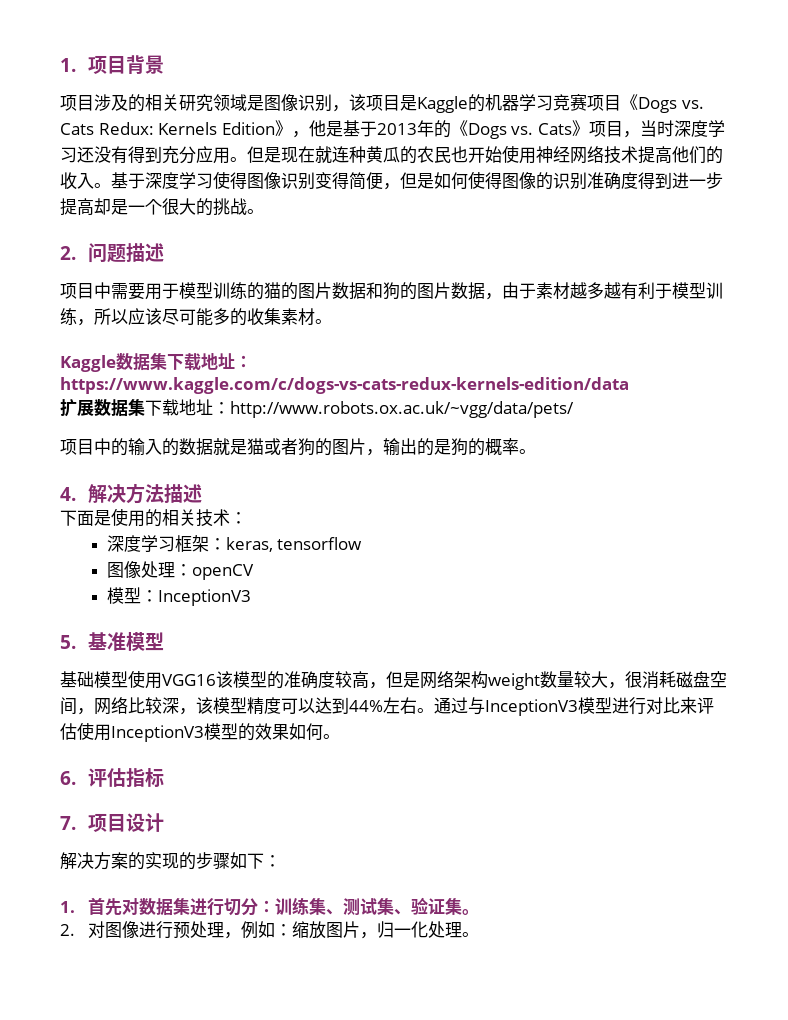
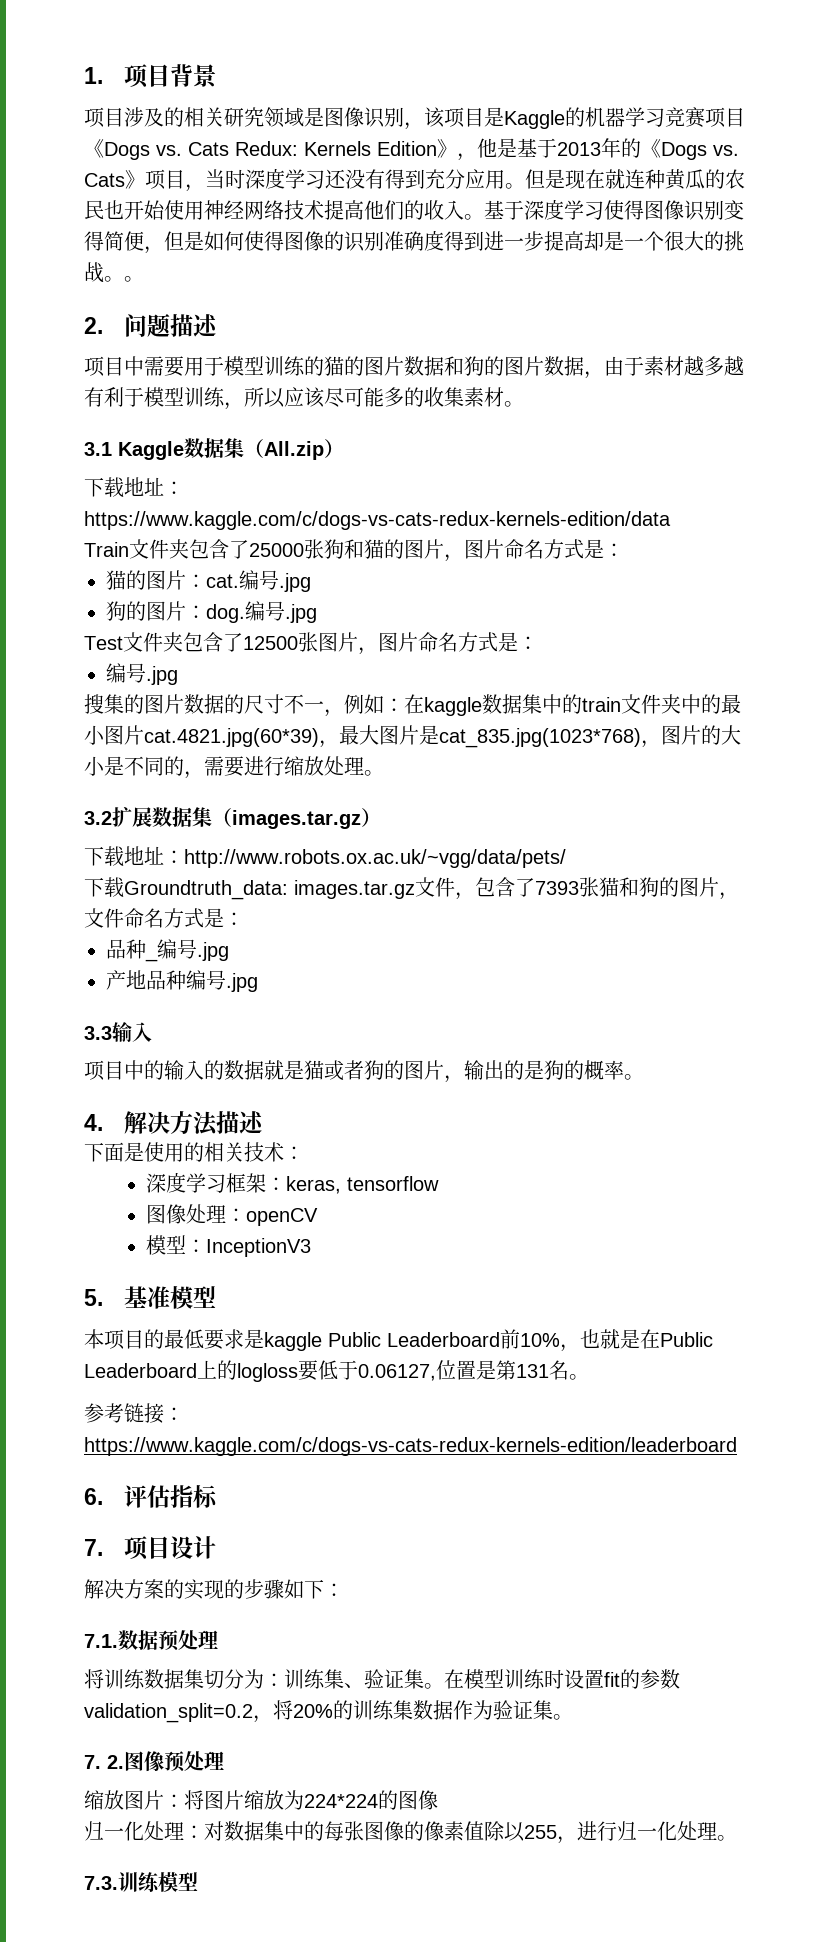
- 基于深度学习使得图像识别变得简便，但是如何使得图像的识别准确度得到进一步提高却是一个很大的挑战。
+ 基于深度学习使得图像识别变得简便，但是如何使得图像的识别准确度得到进一步提高却是一个很大的挑战。。
- Kaggle数据集下载地址：https://www.kaggle.com/c/dogs-vs-cats-redux-kernels-edition/data
+ 3.1 Kaggle数据集（All.zip）
+ 下载地址：https://www.kaggle.com/c/dogs-vs-cats-redux-kernels-edition/data
- 扩展数据集下载地址：http://www.robots.ox.ac.uk/~vgg/data/pets/
+ Train文件夹包含了25000张狗和猫的图片，图片命名方式是：
+ 猫的图片：cat.编号.jpg
+ 狗的图片：dog.编号.jpg
+ Test文件夹包含了12500张图片，图片命名方式是：
+ 编号.jpg
+ 搜集的图片数据的尺寸不一，例如：在kaggle数据集中的train文件夹中的最小图片cat.4821.jpg(60*39)，最大图片是cat_835.jpg(1023*768)，图片的大小是不同的，需要进行缩放处理。
+ 3.2扩展数据集（images.tar.gz）
+ 下载地址：http://www.robots.ox.ac.uk/~vgg/data/pets/
+ 下载Groundtruth_data: images.tar.gz文件，包含了7393张猫和狗的图片，文件命名方式是：
+ 品种_编号.jpg
+ 产地品种编号.jpg
+ 3.3输入
- 基础模型使用VGG16该模型的准确度较高，但是网络架构weight数量较大，很消耗磁盘空间，网络比较深，该模型精度可以达到44%左右。通过与InceptionV3模型进行对比来评估使用InceptionV3模型的效果如何。
+ 本项目的最低要求是kaggle Public Leaderboard前10%，也就是在Public Leaderboard上的logloss要低于0.06127,位置是第131名。
+ 参考链接：https://www.kaggle.com/c/dogs-vs-cats-redux-kernels-edition/leaderboard
- 1.首先对数据集进行切分：训练集、测试集、验证集。
- 2.对图像进行预处理，例如：缩放图片，归一化处理。
+ 7.1.数据预处理
+ 将训练数据集切分为：训练集、验证集。在模型训练时设置fit的参数validation_split=0.2，将20%的训练集数据作为验证集。
+ 7. 2.图像预处理
+ 缩放图片：将图片缩放为224*224的图像
+ 归一化处理：对数据集中的每张图像的像素值除以255，进行归一化处理。
+ 7.3.训练模型

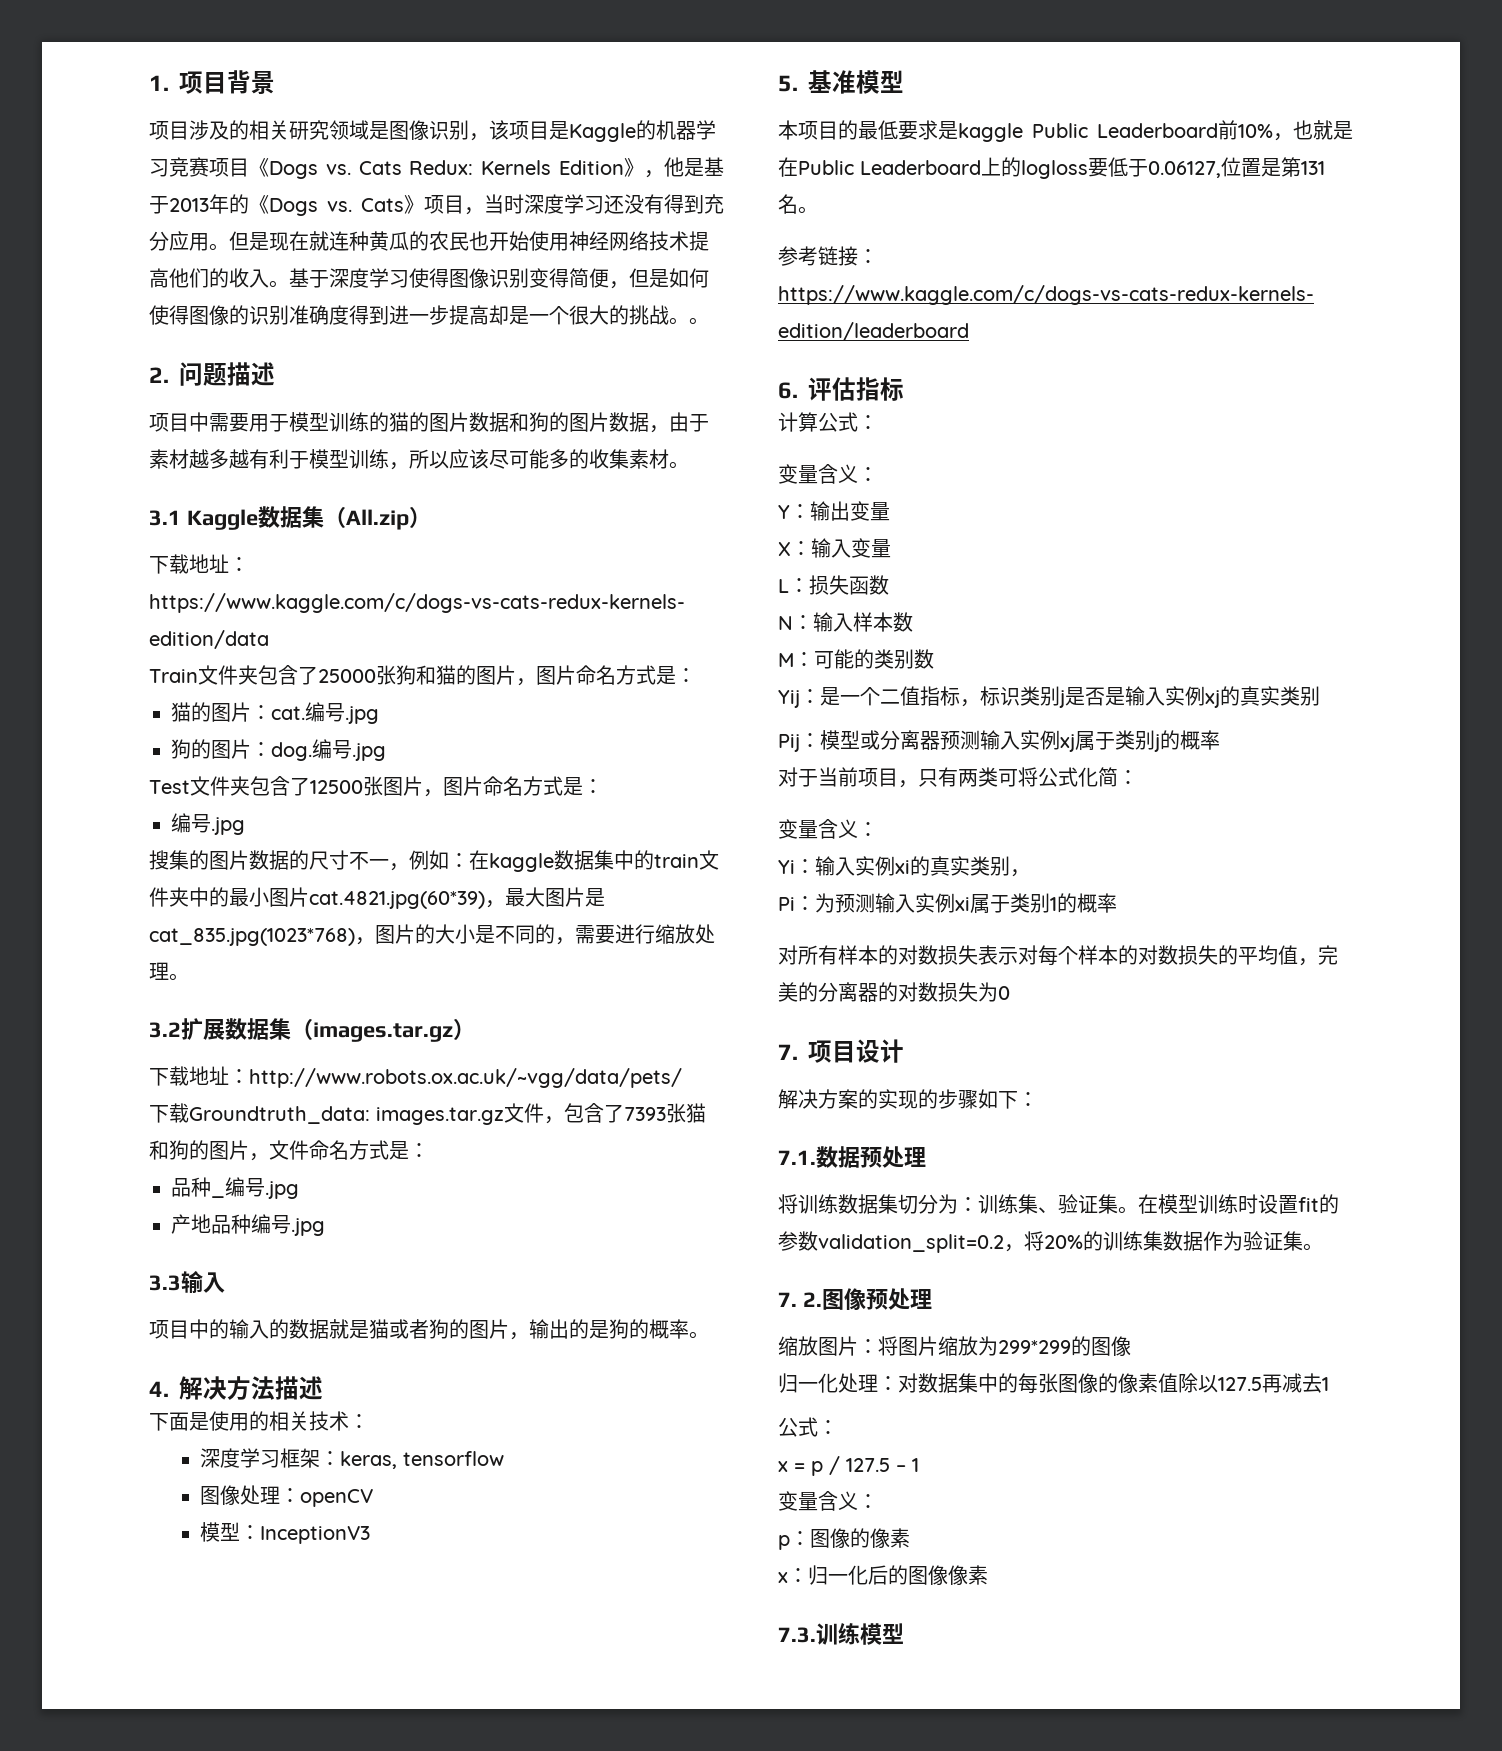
+ 计算公式：
+ 变量含义：
+ Y：输出变量
+ X：输入变量
+ L：损失函数
+ N：输入样本数
+ M：可能的类别数
+ Yij：是一个二值指标，标识类别j是否是输入实例xj的真实类别
+ Pij：模型或分离器预测输入实例xj属于类别j的概率
+ 对于当前项目，只有两类可将公式化简：
+ 变量含义：
+ Yi：输入实例xi的真实类别，
+ Pi：为预测输入实例xi属于类别1的概率
+ 对所有样本的对数损失表示对每个样本的对数损失的平均值，完美的分离器的对数损失为0
- 缩放图片：将图片缩放为224*224的图像
+ 缩放图片：将图片缩放为299*299的图像
- 归一化处理：对数据集中的每张图像的像素值除以255，进行归一化处理。
+ 归一化处理：对数据集中的每张图像的像素值除以127.5再减去1
+ 公式：
+ x = p / 127.5 – 1
+ 变量含义：
+ p：图像的像素
+ x：归一化后的图像像素

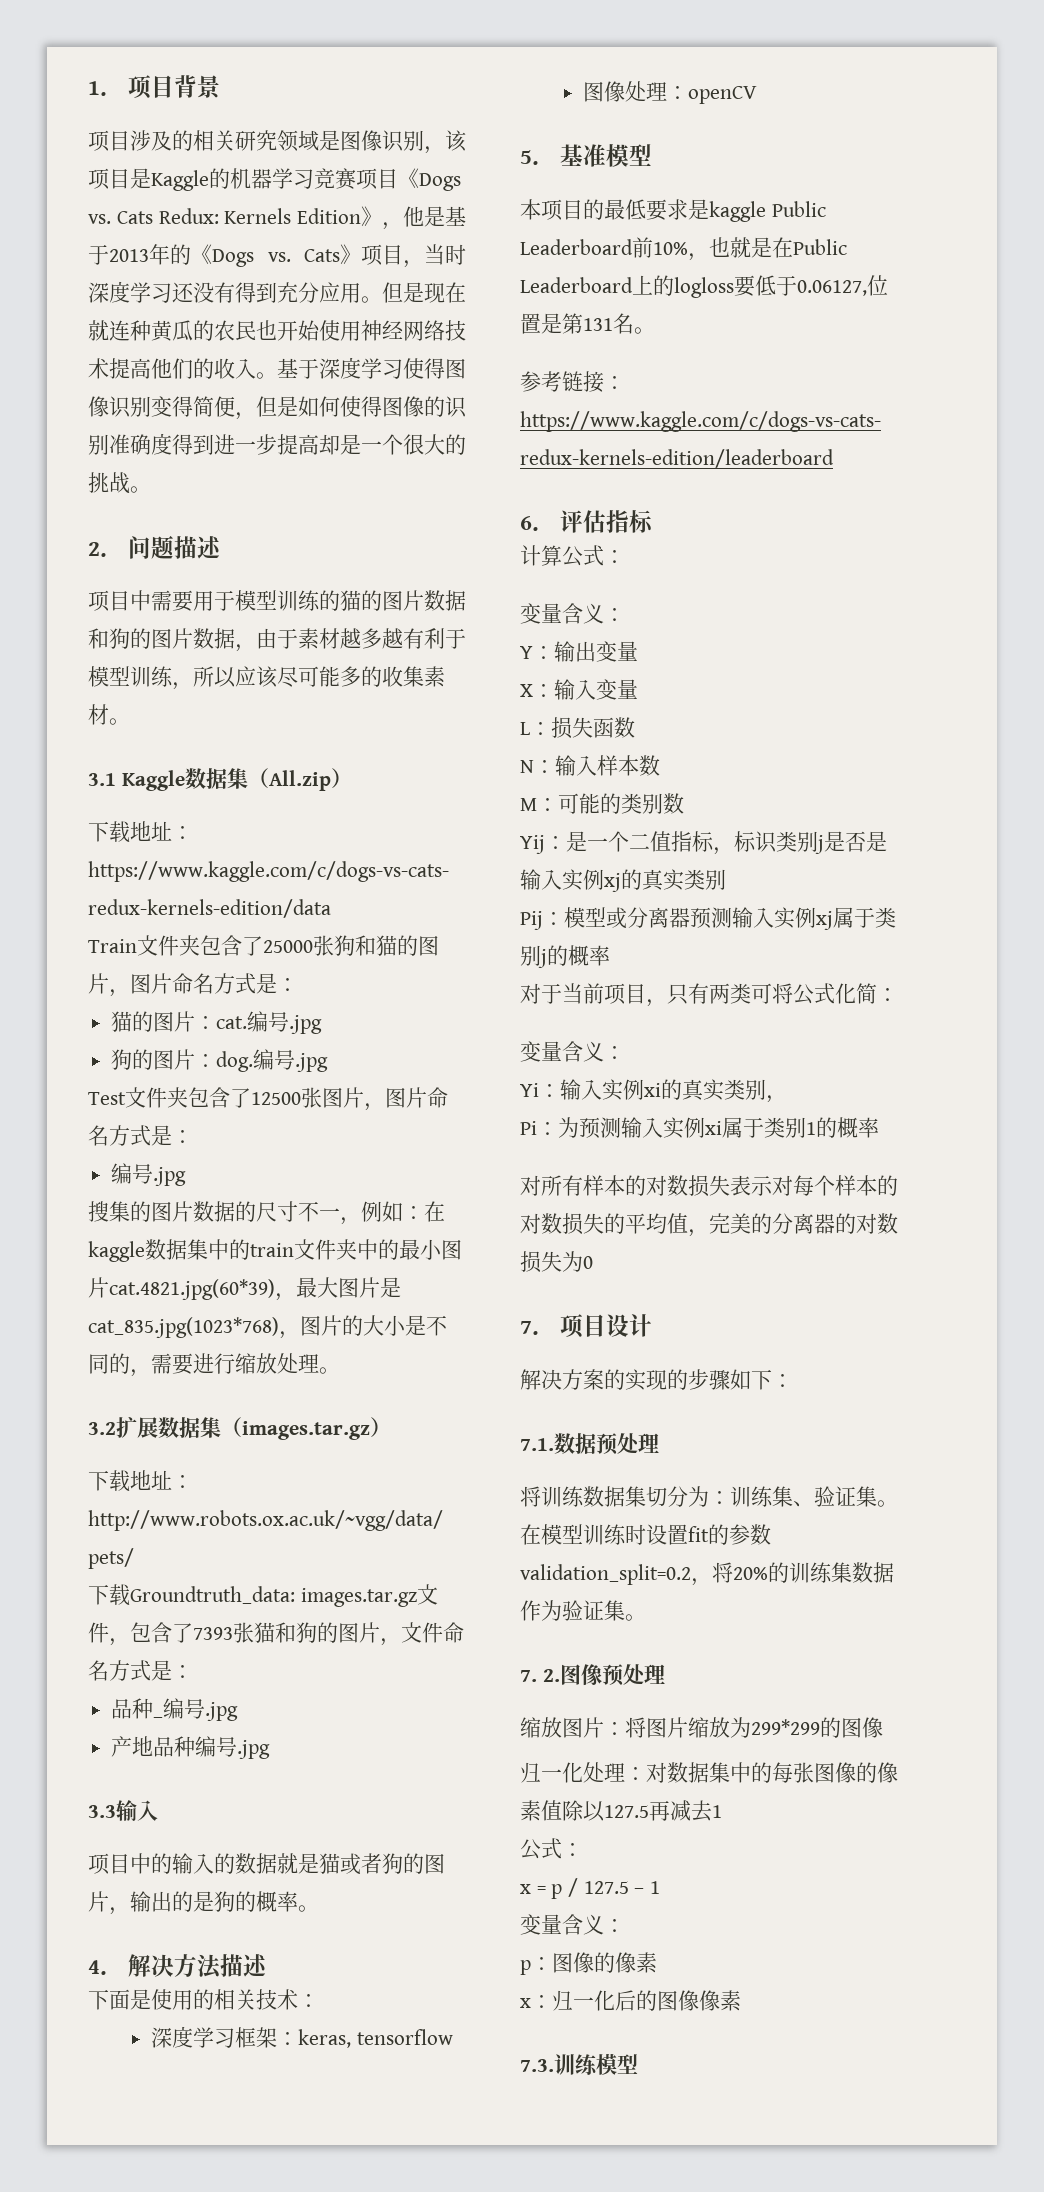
- 基于深度学习使得图像识别变得简便，但是如何使得图像的识别准确度得到进一步提高却是一个很大的挑战。。
+ 基于深度学习使得图像识别变得简便，但是如何使得图像的识别准确度得到进一步提高却是一个很大的挑战。
- 模型：InceptionV3

